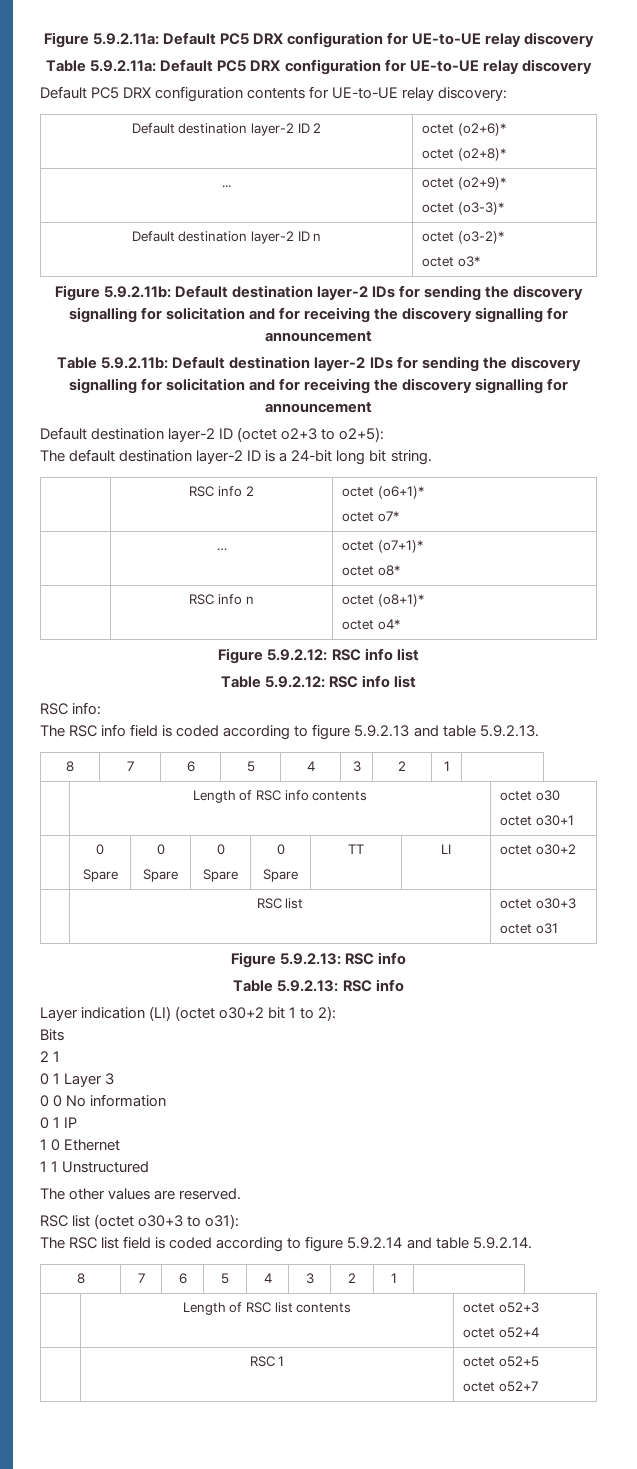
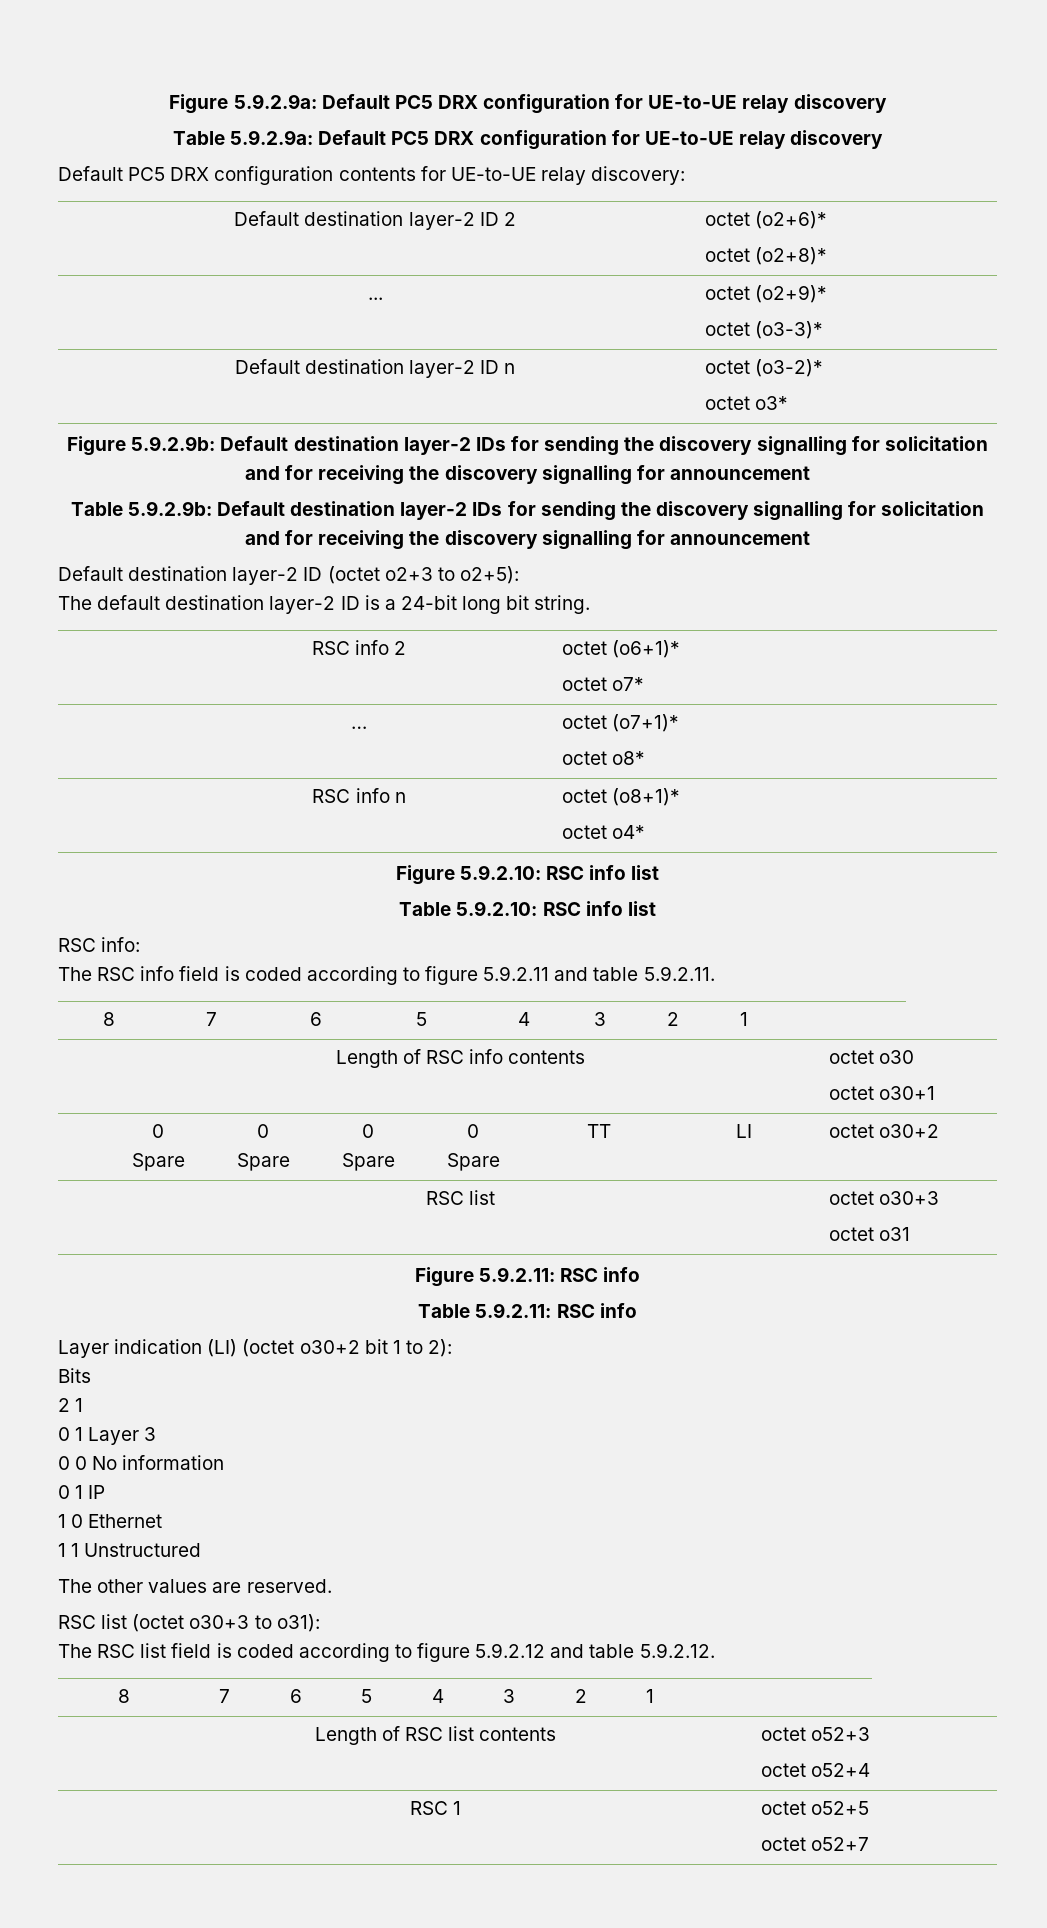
- Figure 5.9.2.11a: Default PC5 DRX configuration for UE-to-UE relay discovery
+ Figure 5.9.2.9a: Default PC5 DRX configuration for UE-to-UE relay discovery
- Table 5.9.2.11a: Default PC5 DRX configuration for UE-to-UE relay discovery
+ Table 5.9.2.9a: Default PC5 DRX configuration for UE-to-UE relay discovery
- Figure 5.9.2.11b: Default destination layer-2 IDs for sending the discovery signalling for solicitation and for receiving the discovery signalling for announcement
+ Figure 5.9.2.9b: Default destination layer-2 IDs for sending the discovery signalling for solicitation and for receiving the discovery signalling for announcement
- Table 5.9.2.11b: Default destination layer-2 IDs for sending the discovery signalling for solicitation and for receiving the discovery signalling for announcement
+ Table 5.9.2.9b: Default destination layer-2 IDs for sending the discovery signalling for solicitation and for receiving the discovery signalling for announcement
- Figure 5.9.2.12: RSC info list
+ Figure 5.9.2.10: RSC info list
- Table 5.9.2.12: RSC info list
+ Table 5.9.2.10: RSC info list
- The RSC info field is coded according to figure 5.9.2.13 and table 5.9.2.13.
+ The RSC info field is coded according to figure 5.9.2.11 and table 5.9.2.11.
- Figure 5.9.2.13: RSC info
+ Figure 5.9.2.11: RSC info
- Table 5.9.2.13: RSC info
+ Table 5.9.2.11: RSC info
- The RSC list field is coded according to figure 5.9.2.14 and table 5.9.2.14.
+ The RSC list field is coded according to figure 5.9.2.12 and table 5.9.2.12.

